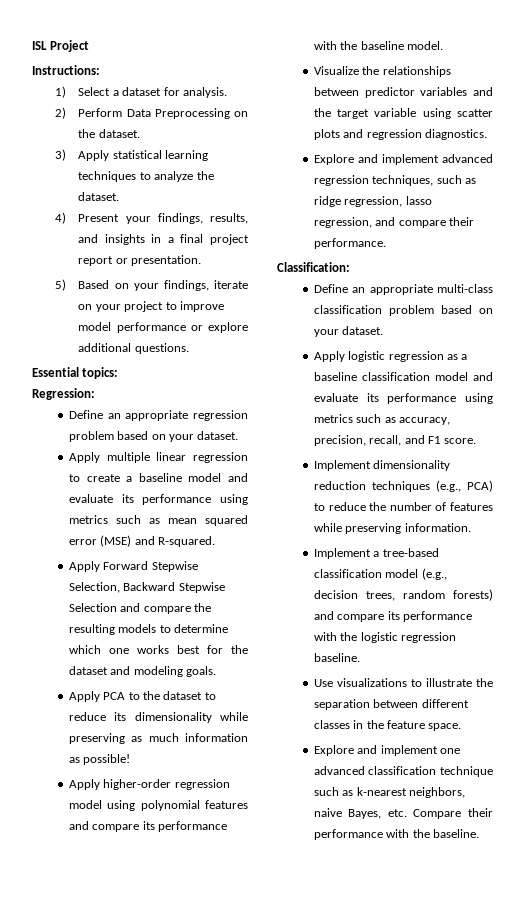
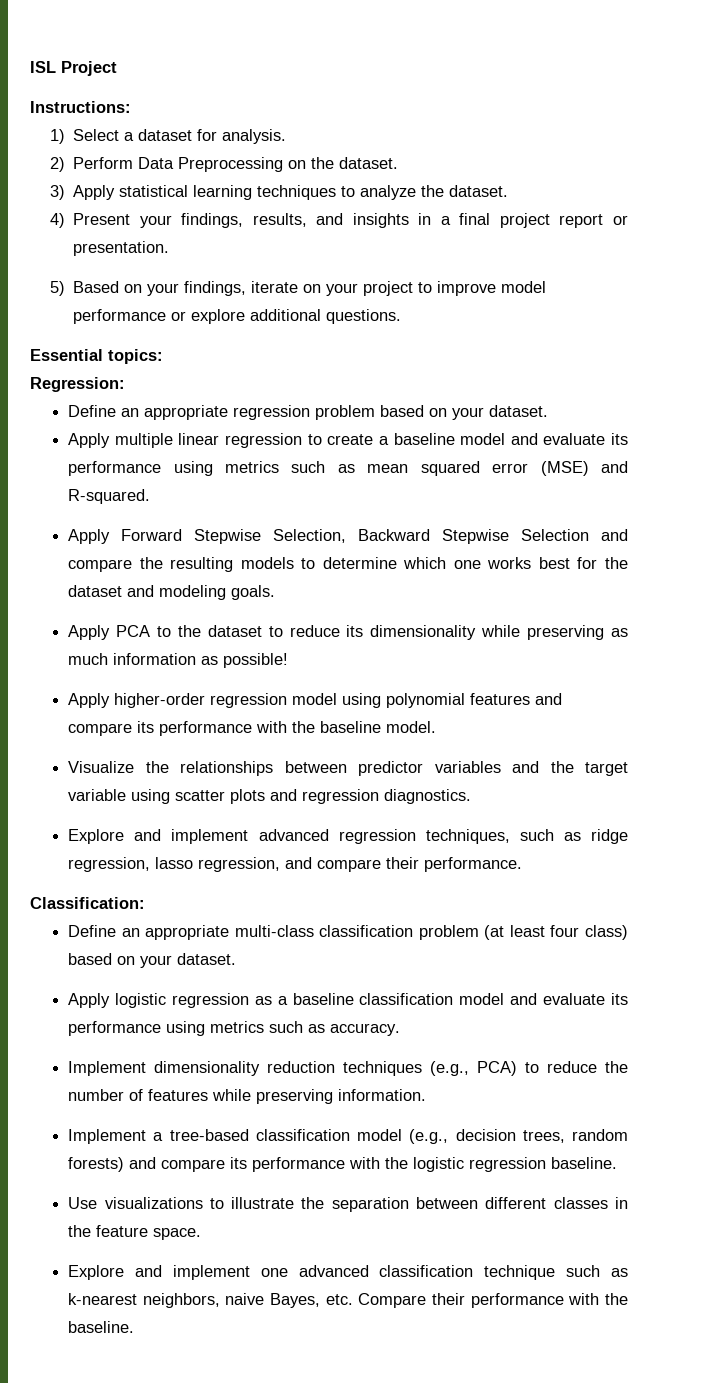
- Define an appropriate multi-class classification problem based on your dataset.
+ Define an appropriate multi-class classification problem (at least four class) based on your dataset.
- Apply logistic regression as a baseline classification model and evaluate its performance using metrics such as accuracy, precision, recall, and F1 score.
+ Apply logistic regression as a baseline classification model and evaluate its performance using metrics such as accuracy.

